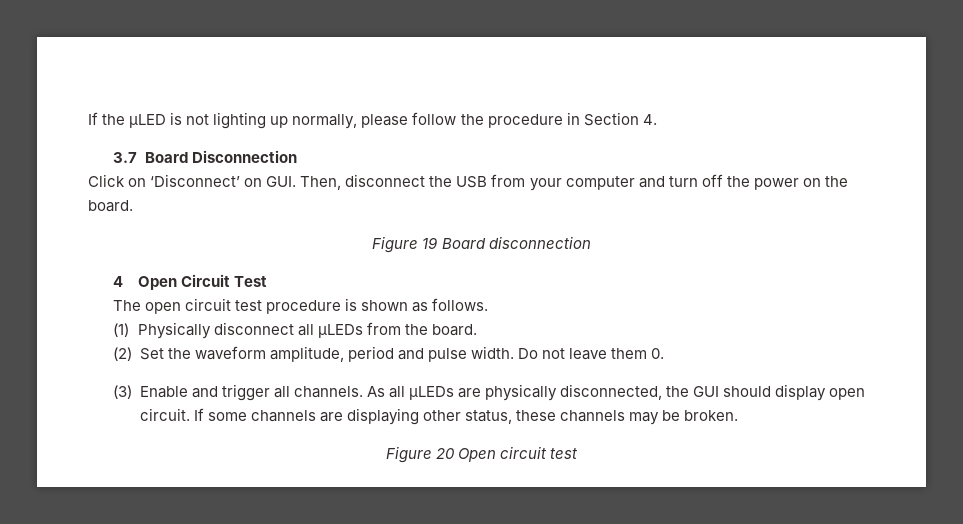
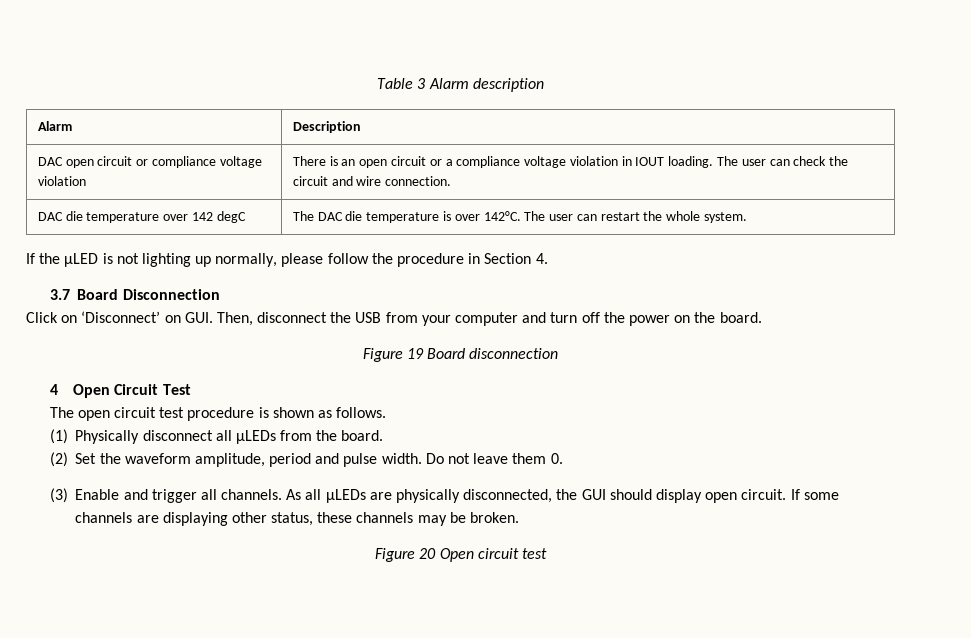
+ Table 3 Alarm description
+ Alarm | Description
+ DAC open circuit or compliance voltage violation | There is an open circuit or a compliance voltage violation in IOUT loading. The user can check the circuit and wire connection.
+ DAC die temperature over 142 degC | The DAC die temperature is over 142°C. The user can restart the whole system.

